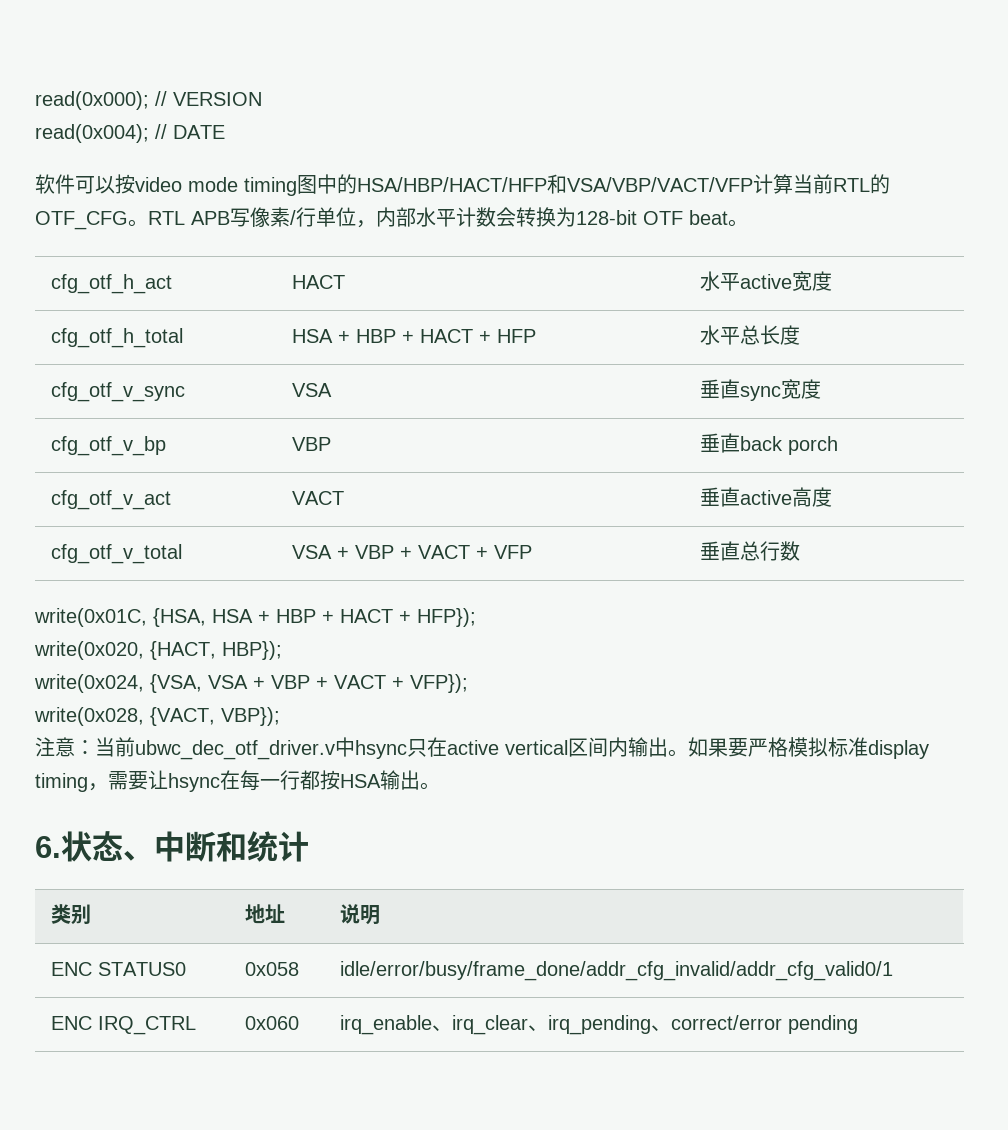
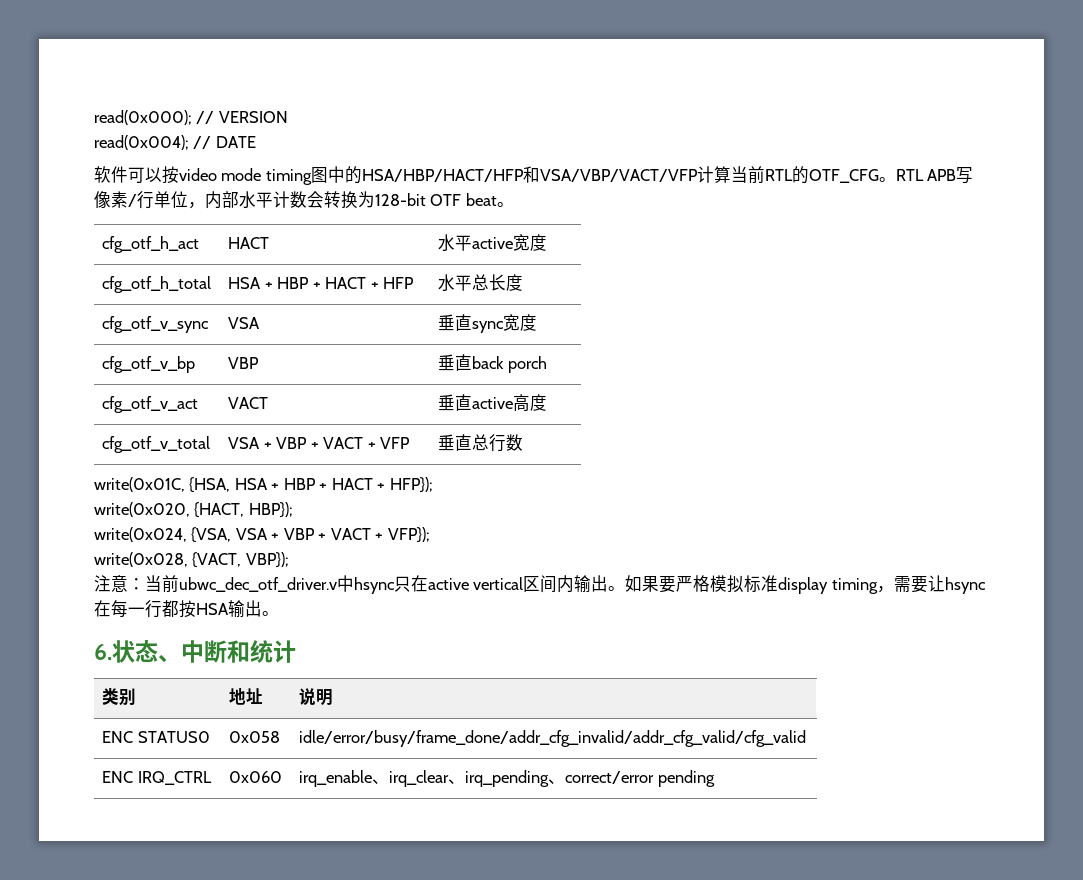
- ENC STATUS0 | 0x058 | idle/error/busy/frame_done/addr_cfg_invalid/addr_cfg_valid0/1
+ ENC STATUS0 | 0x058 | idle/error/busy/frame_done/addr_cfg_invalid/addr_cfg_valid/cfg_valid

